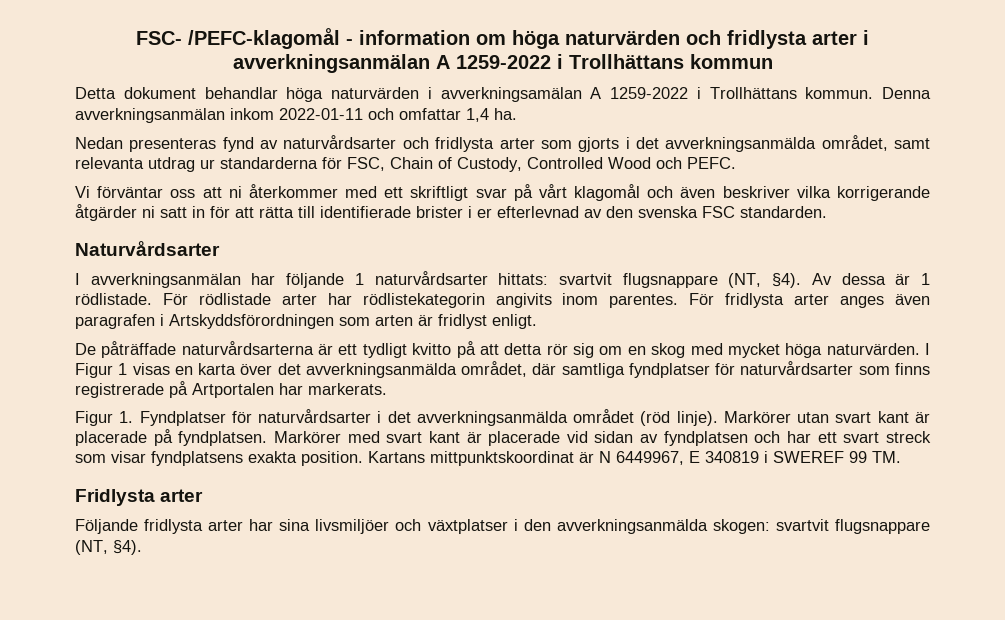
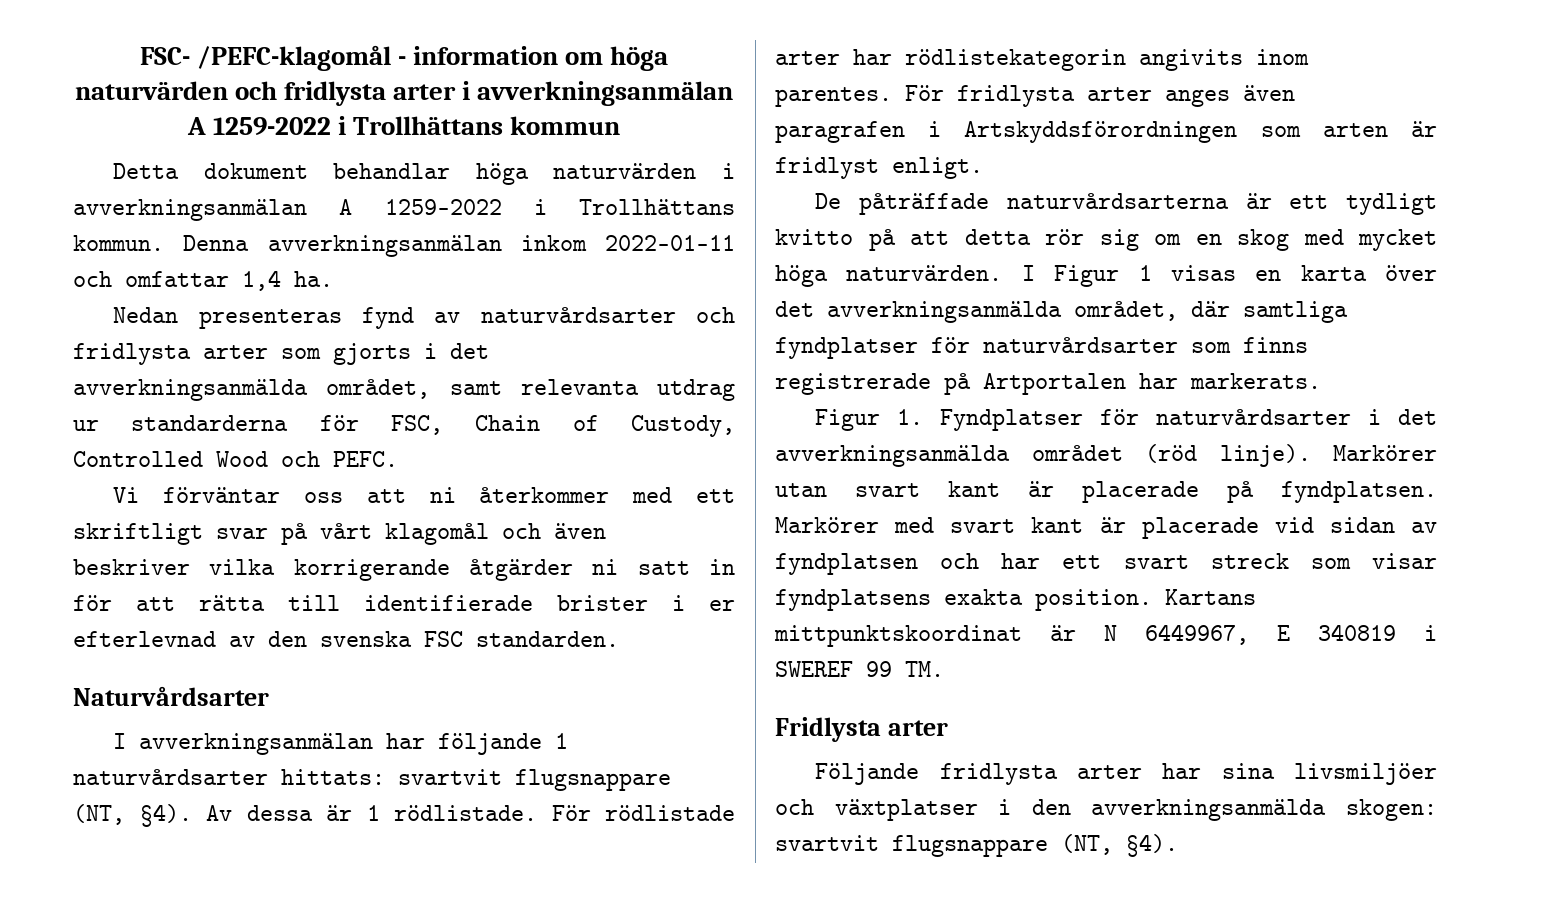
- Detta dokument behandlar höga naturvärden i avverkningsamälan A 1259-2022 i Trollhättans kommun.
+ Detta dokument behandlar höga naturvärden i avverkningsanmälan A 1259-2022 i Trollhättans kommun.

